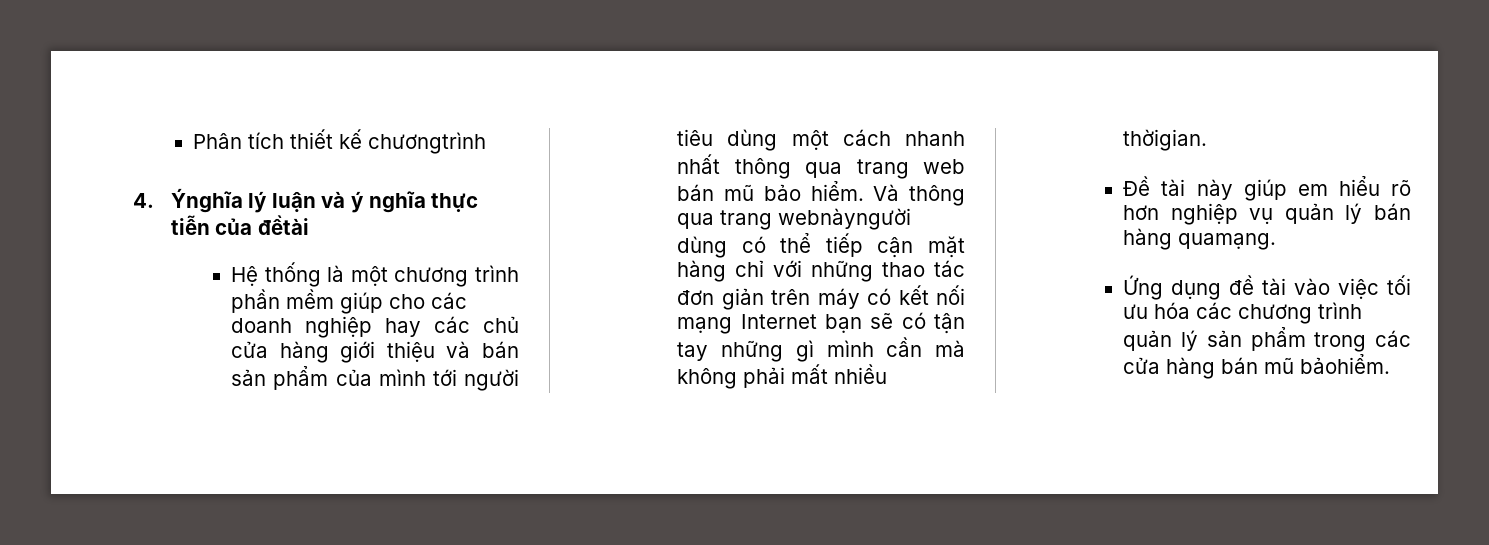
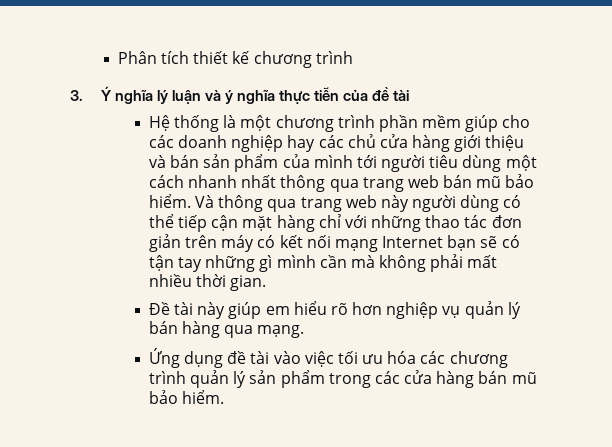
- Phân tích thiết kế chươngtrình
- 4. Ýnghĩa lý luận và ý nghĩa thực tiễn của đềtài
+ Phân tích thiết kế chương trình
+ 3. Ý nghĩa lý luận và ý nghĩa thực tiễn của đề tài
- Và thông qua trang webnàyngười dùng có thể tiếp cận mặt hàng chỉ với những thao tác đơn giản trên máy có kết nối mạng Internet bạn sẽ có tận tay những gì mình cần mà không phải mất nhiều thờigian.
+ Và thông qua trang web này người dùng có thể tiếp cận mặt hàng chỉ với những thao tác đơn giản trên máy có kết nối mạng Internet bạn sẽ có tận tay những gì mình cần mà không phải mất nhiều thời gian.
- Đề tài này giúp em hiểu rõ hơn nghiệp vụ quản lý bán hàng quamạng.
+ Đề tài này giúp em hiểu rõ hơn nghiệp vụ quản lý bán hàng qua mạng.
- Ứng dụng đề tài vào việc tối ưu hóa các chương trình quản lý sản phẩm trong các cửa hàng bán mũ bảohiểm.
+ Ứng dụng đề tài vào việc tối ưu hóa các chương trình quản lý sản phẩm trong các cửa hàng bán mũ bảo hiểm.

